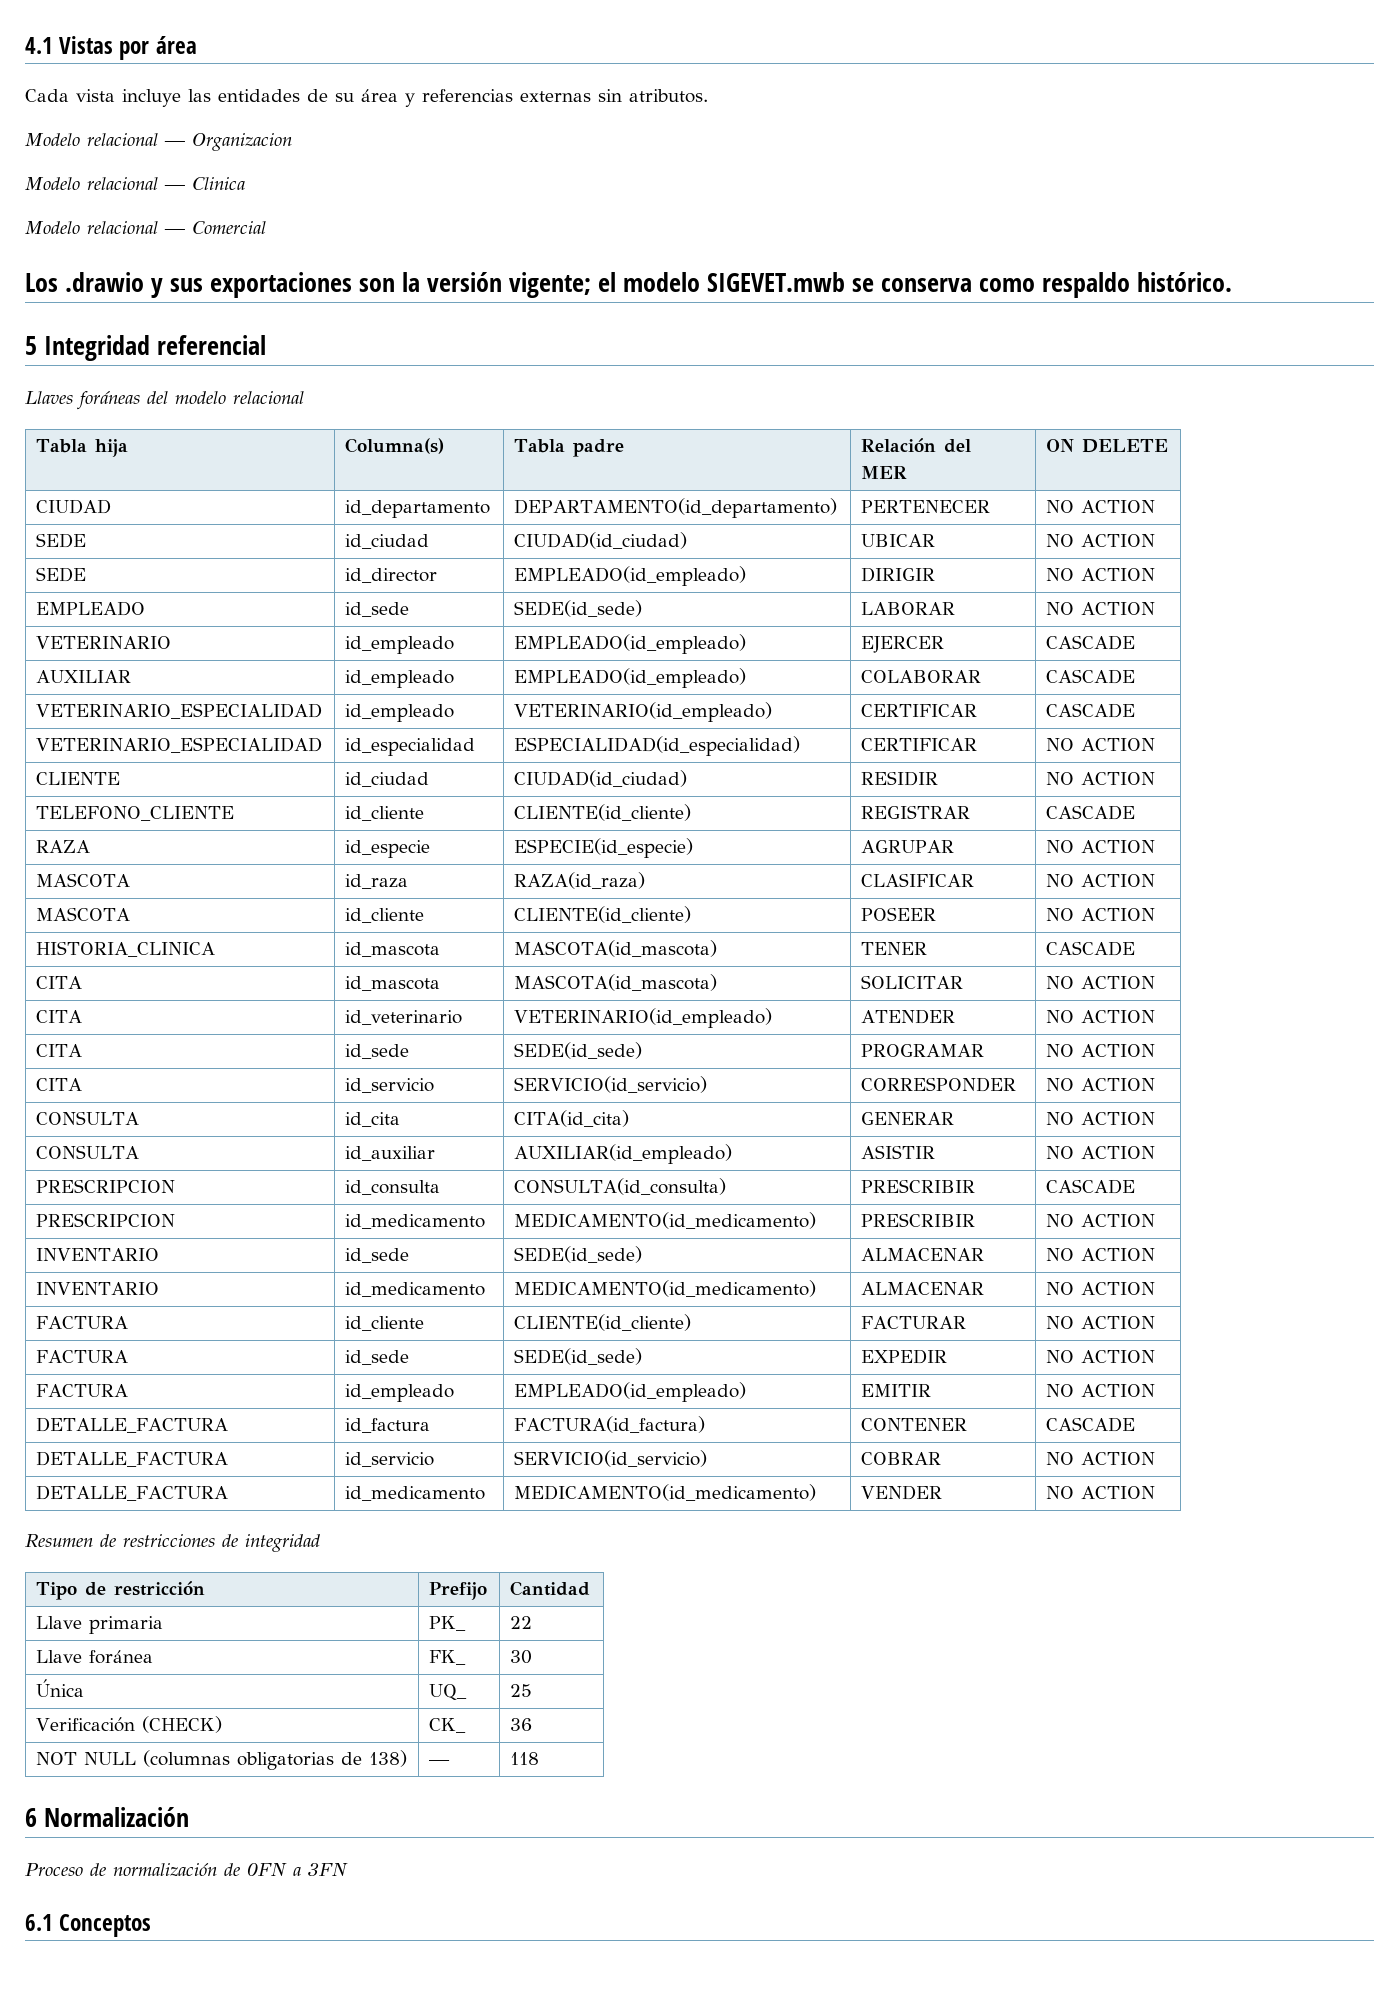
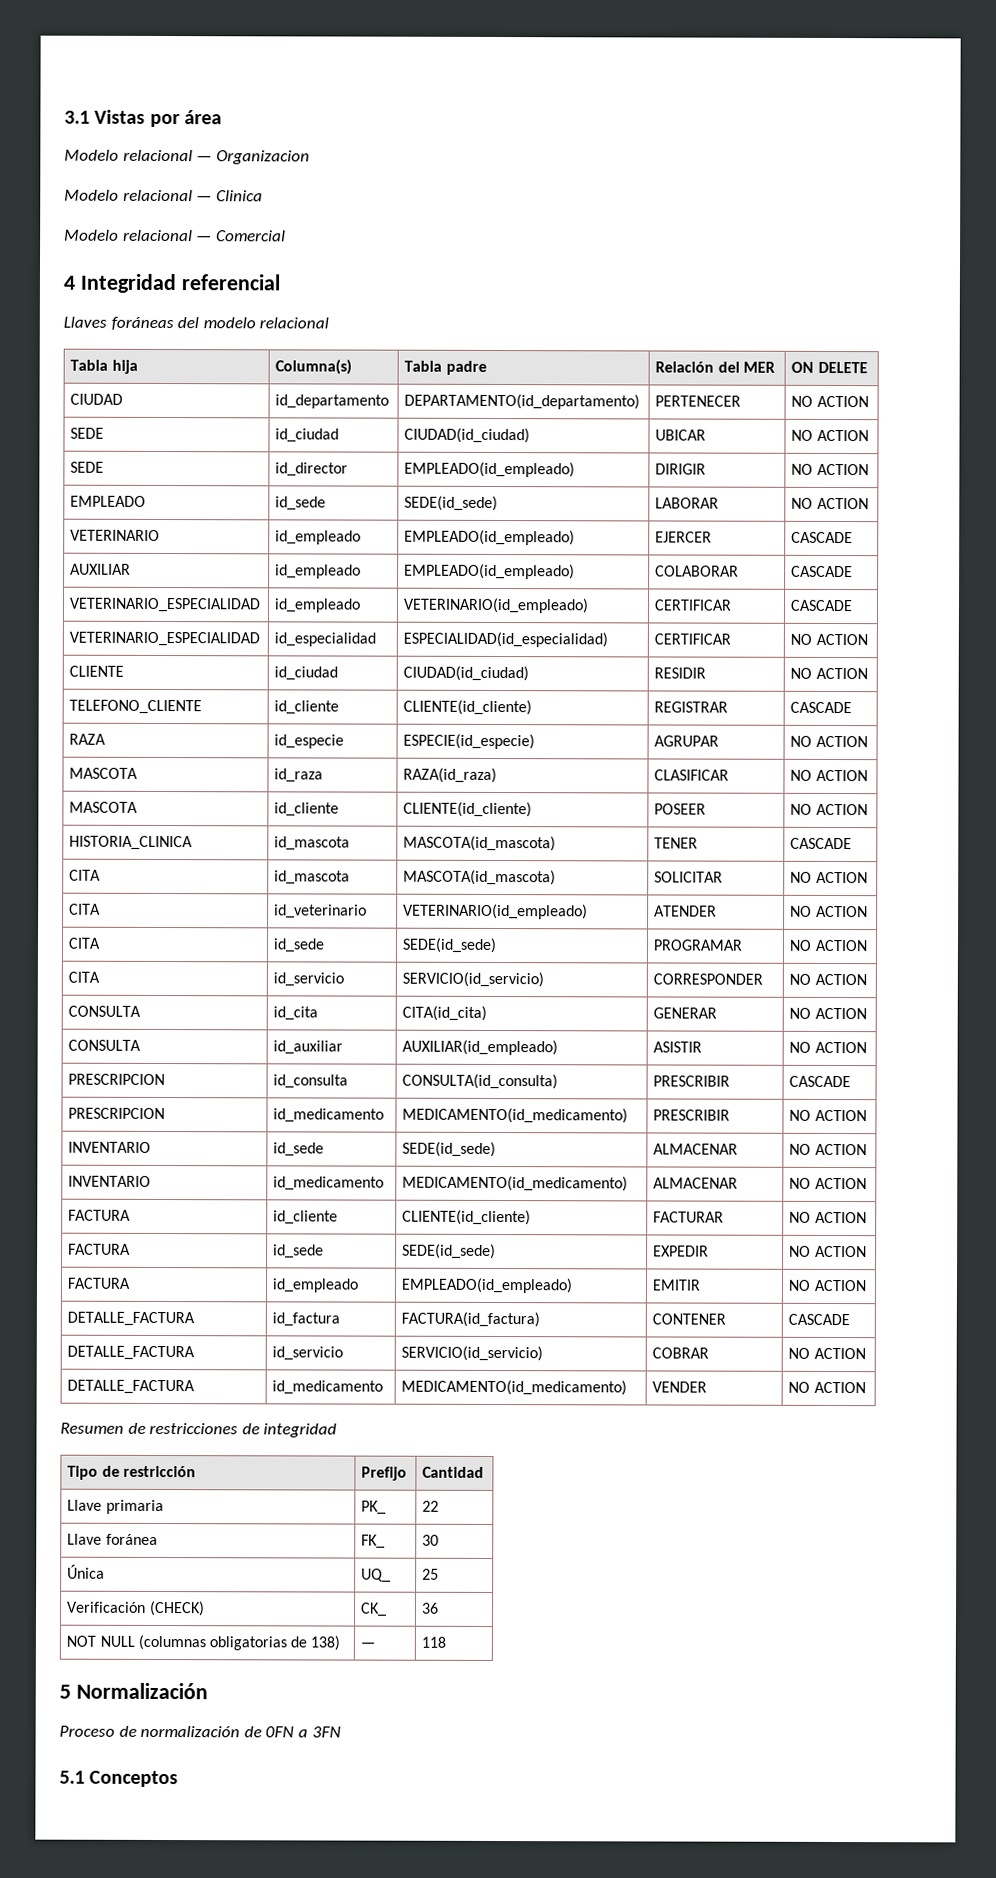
- 4.1 Vistas por área
+ 3.1 Vistas por área
- Cada vista incluye las entidades de su área y referencias externas sin atributos.
- Los .drawio y sus exportaciones son la versión vigente; el modelo SIGEVET.mwb se conserva como respaldo histórico.
- 5 Integridad referencial
+ 4 Integridad referencial
- 6 Normalización
+ 5 Normalización
- 6.1 Conceptos
+ 5.1 Conceptos

